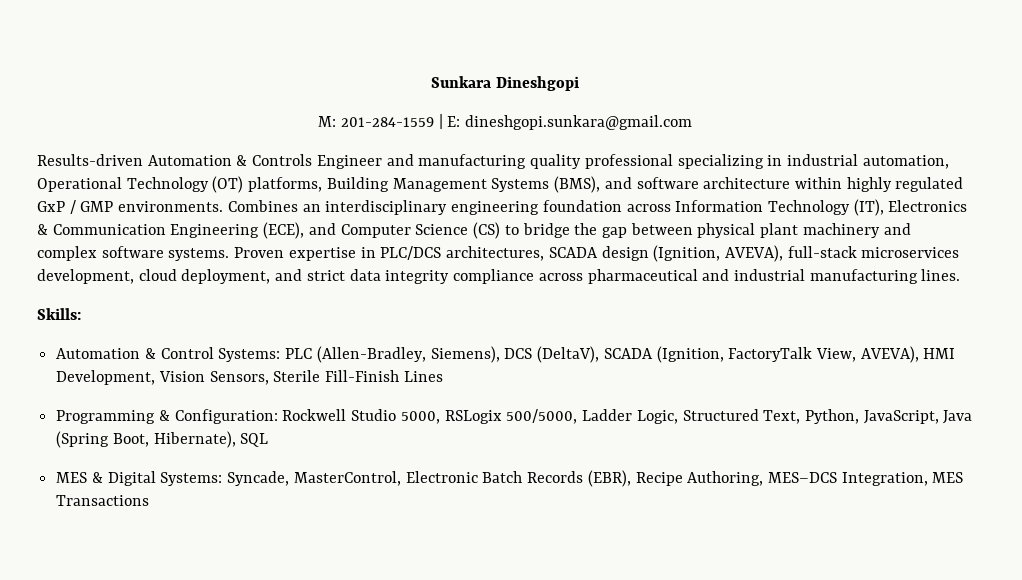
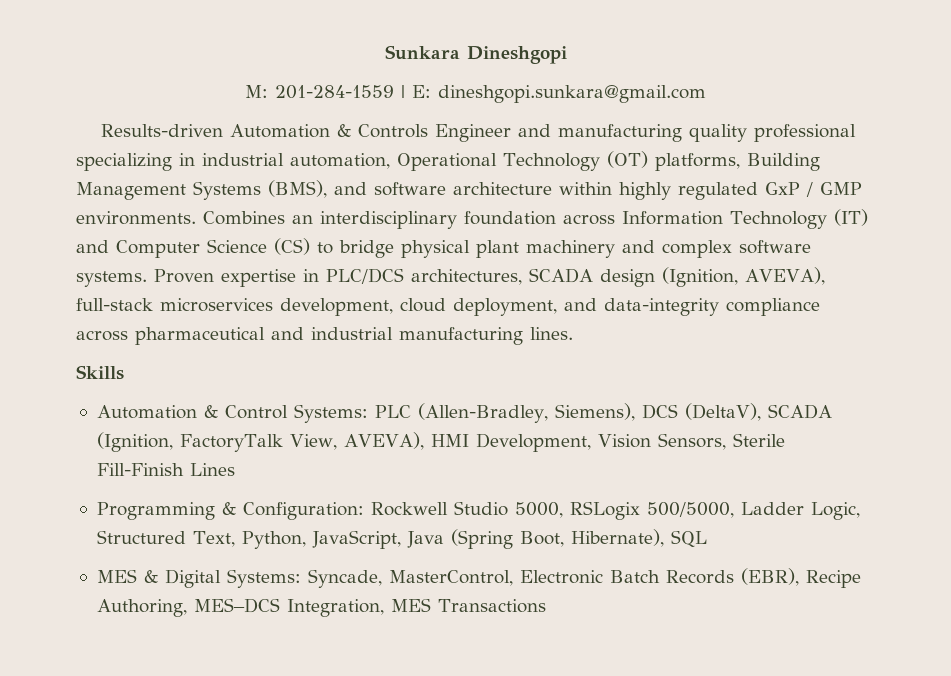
- Combines an interdisciplinary engineering foundation across Information Technology (IT), Electronics & Communication Engineering (ECE), and Computer Science (CS) to bridge the gap between physical plant machinery and complex software systems.
+ Combines an interdisciplinary foundation across Information Technology (IT) and Computer Science (CS) to bridge physical plant machinery and complex software systems.
- Proven expertise in PLC/DCS architectures, SCADA design (Ignition, AVEVA), full-stack microservices development, cloud deployment, and strict data integrity compliance across pharmaceutical and industrial manufacturing lines.
+ Proven expertise in PLC/DCS architectures, SCADA design (Ignition, AVEVA), full-stack microservices development, cloud deployment, and data-integrity compliance across pharmaceutical and industrial manufacturing lines.
- Skills:
+ Skills

